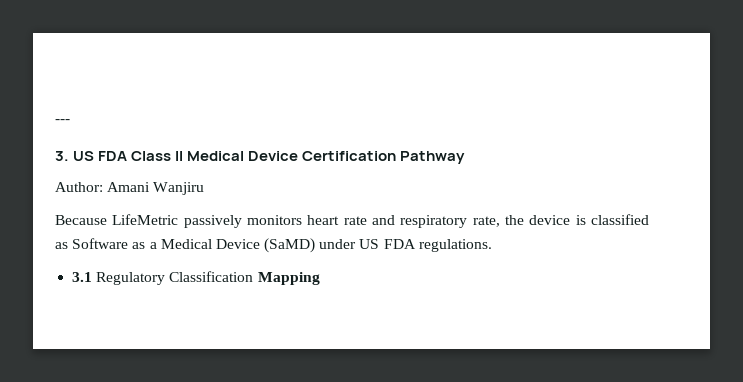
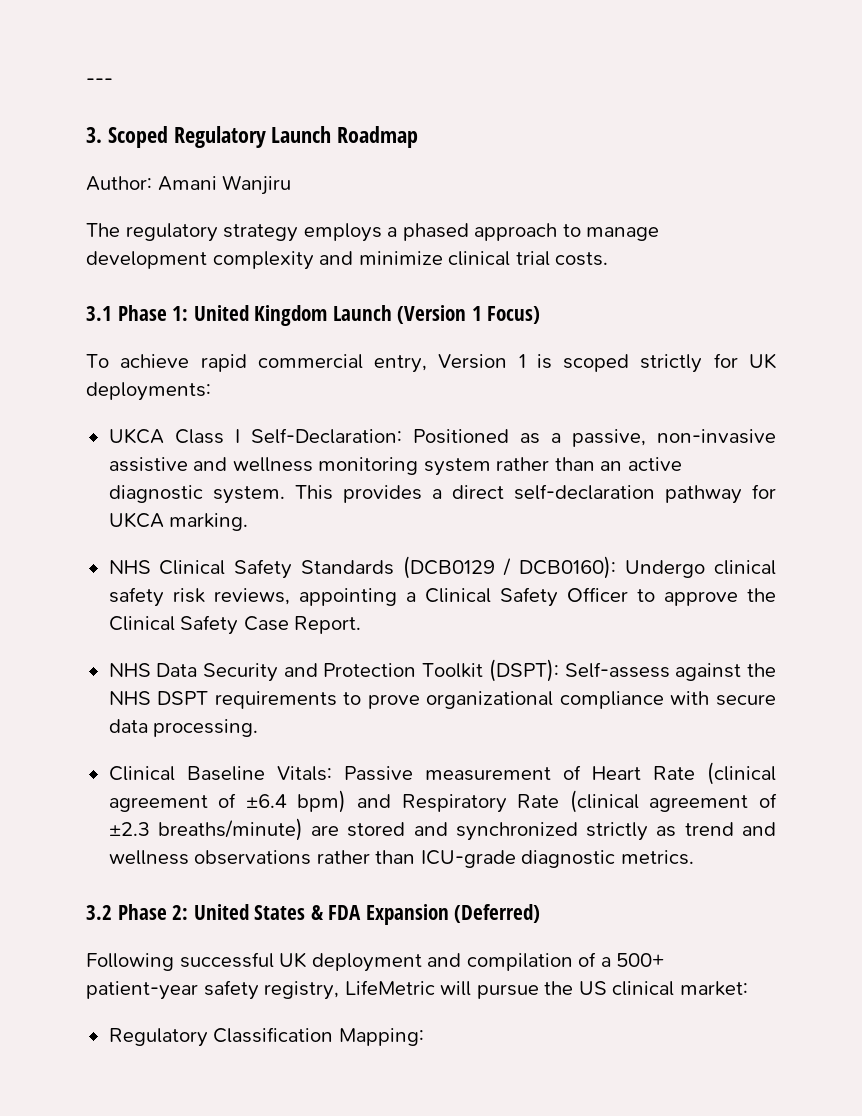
- 3. US FDA Class II Medical Device Certification Pathway
+ 3. Scoped Regulatory Launch Roadmap
  Author: Amani Wanjiru
- Because LifeMetric passively monitors heart rate and respiratory rate, the device is classified as Software as a Medical Device (SaMD) under US FDA regulations.
- 3.1 Regulatory Classification Mapping
+ The regulatory strategy employs a phased approach to manage development complexity and minimize clinical trial costs.
+ 3.1 Phase 1: United Kingdom Launch (Version 1 Focus)
+ To achieve rapid commercial entry, Version 1 is scoped strictly for UK deployments:
+ UKCA Class I Self-Declaration: Positioned as a passive, non-invasive assistive and wellness monitoring system rather than an active diagnostic system. This provides a direct self-declaration pathway for UKCA marking.
+ NHS Clinical Safety Standards (DCB0129 / DCB0160): Undergo clinical safety risk reviews, appointing a Clinical Safety Officer to approve the Clinical Safety Case Report.
+ NHS Data Security and Protection Toolkit (DSPT): Self-assess against the NHS DSPT requirements to prove organizational compliance with secure data processing.
+ Clinical Baseline Vitals: Passive measurement of Heart Rate (clinical agreement of ±6.4 bpm) and Respiratory Rate (clinical agreement of ±2.3 breaths/minute) are stored and synchronized strictly as trend and wellness observations rather than ICU-grade diagnostic metrics.
+ 3.2 Phase 2: United States & FDA Expansion (Deferred)
+ Following successful UK deployment and compilation of a 500+ patient-year safety registry, LifeMetric will pursue the US clinical market:
+ Regulatory Classification Mapping:

